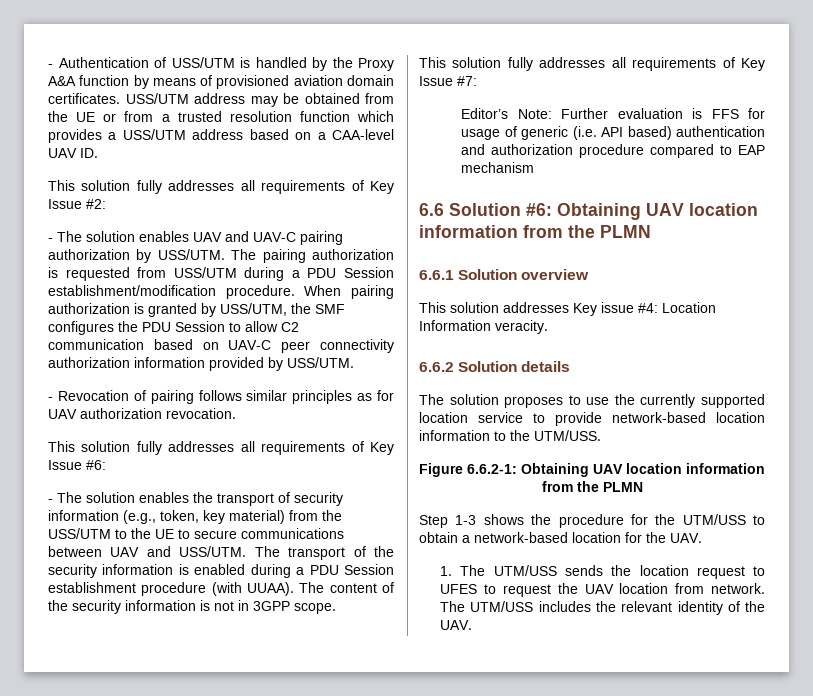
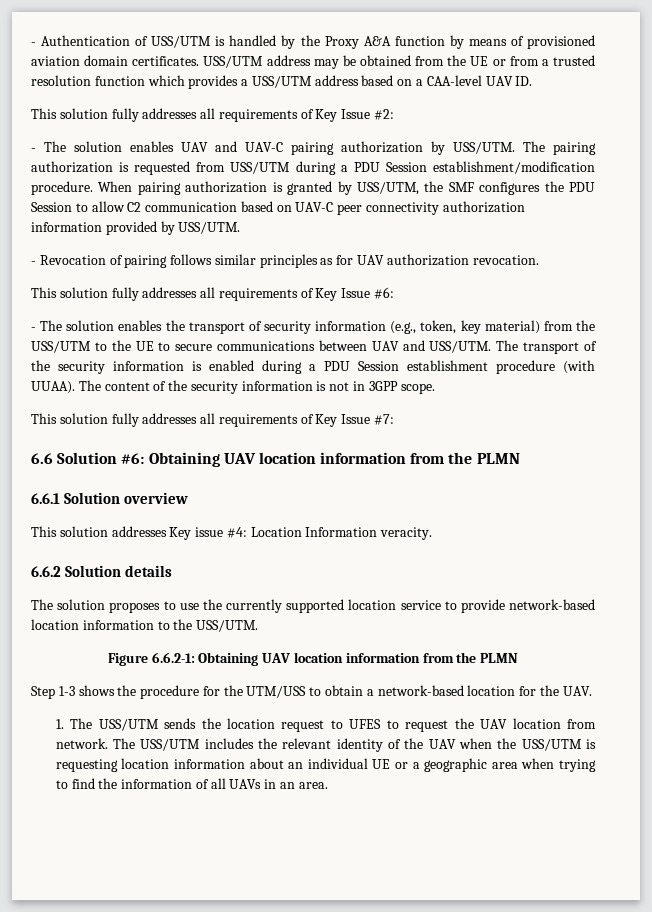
- Editor’s Note: Further evaluation is FFS for usage of generic (i.e. API based) authentication and authorization procedure compared to EAP mechanism
- The solution proposes to use the currently supported location service to provide network-based location information to the UTM/USS.
+ The solution proposes to use the currently supported location service to provide network-based location information to the USS/UTM.
- 1. The UTM/USS sends the location request to UFES to request the UAV location from network.
+ 1. The USS/UTM sends the location request to UFES to request the UAV location from network.
- The UTM/USS includes the relevant identity of the UAV.
+ The USS/UTM includes the relevant identity of the UAV when the USS/UTM is requesting location information about an individual UE or a geographic area when trying to find the information of all UAVs in an area.

